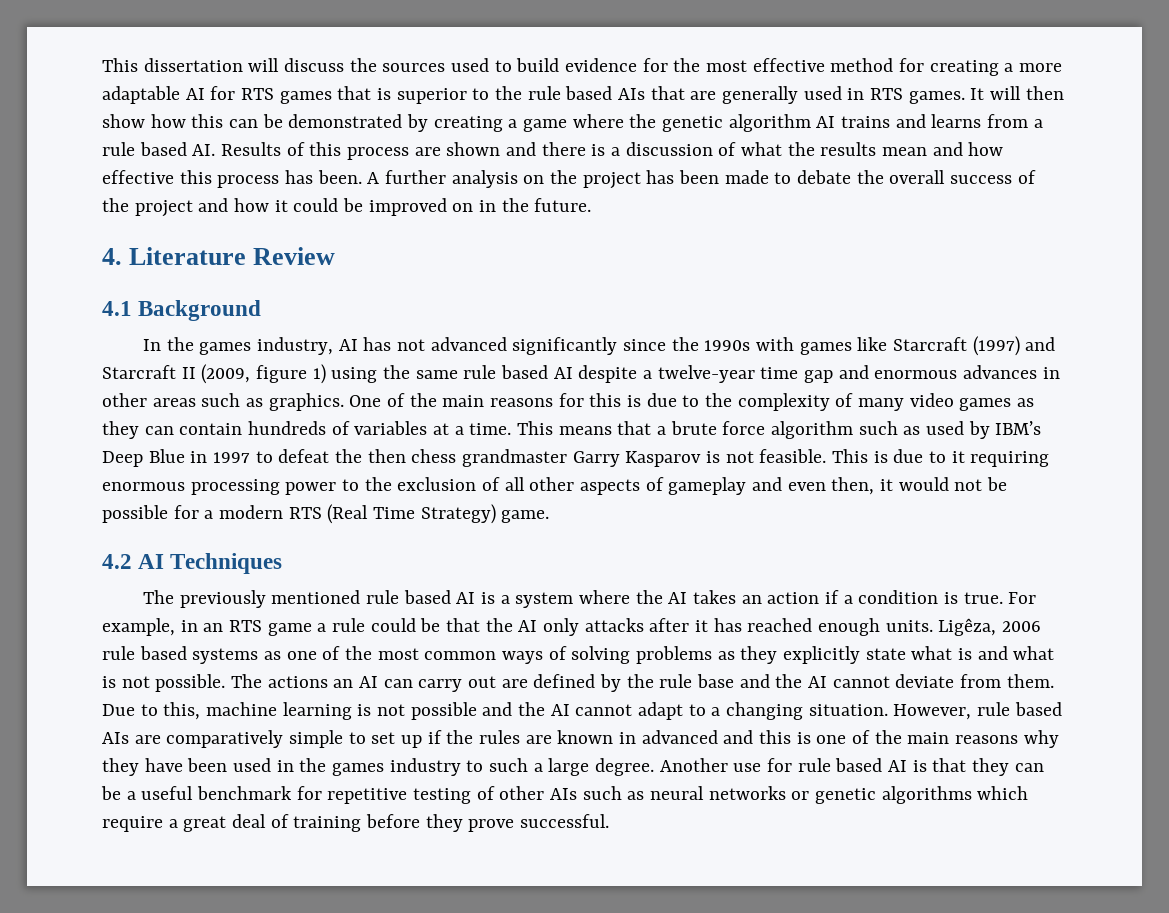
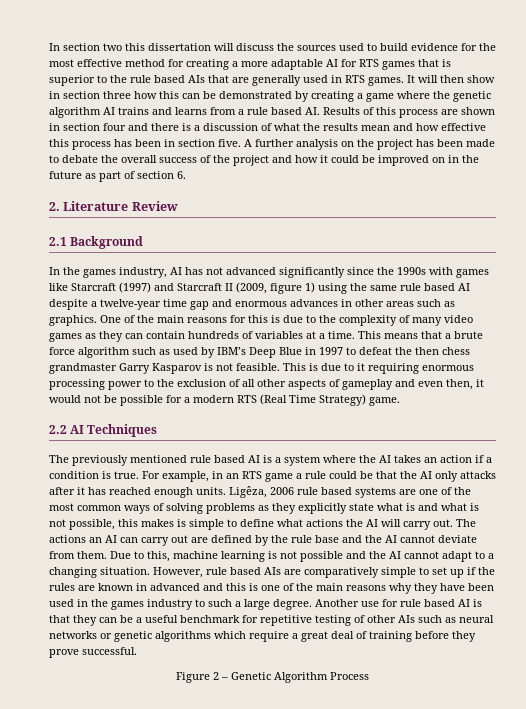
- This dissertation will discuss the sources used to build evidence for the most effective method for creating a more adaptable AI for RTS games that is superior to the rule based AIs that are generally used in RTS games.
+ In section two this dissertation will discuss the sources used to build evidence for the most effective method for creating a more adaptable AI for RTS games that is superior to the rule based AIs that are generally used in RTS games.
- It will then show how this can be demonstrated by creating a game where the genetic algorithm AI trains and learns from a rule based AI. Results of this process are shown and there is a discussion of what the results mean and how effective this process has been.
+ It will then show in section three how this can be demonstrated by creating a game where the genetic algorithm AI trains and learns from a rule based AI. Results of this process are shown in section four and there is a discussion of what the results mean and how effective this process has been in section five.
- A further analysis on the project has been made to debate the overall success of the project and how it could be improved on in the future.
- 4. Literature Review
+ A further analysis on the project has been made to debate the overall success of the project and how it could be improved on in the future as part of section 6.
+ 2. Literature Review
- 4.1 Background
+ 2.1 Background
- 4.2 AI Techniques
+ 2.2 AI Techniques
- Ligêza, 2006 rule based systems as one of the most common ways of solving problems as they explicitly state what is and what is not possible.
+ Ligêza, 2006 rule based systems are one of the most common ways of solving problems as they explicitly state what is and what is not possible, this makes is simple to define what actions the AI will carry out.
+ Figure 2 – Genetic Algorithm Process

